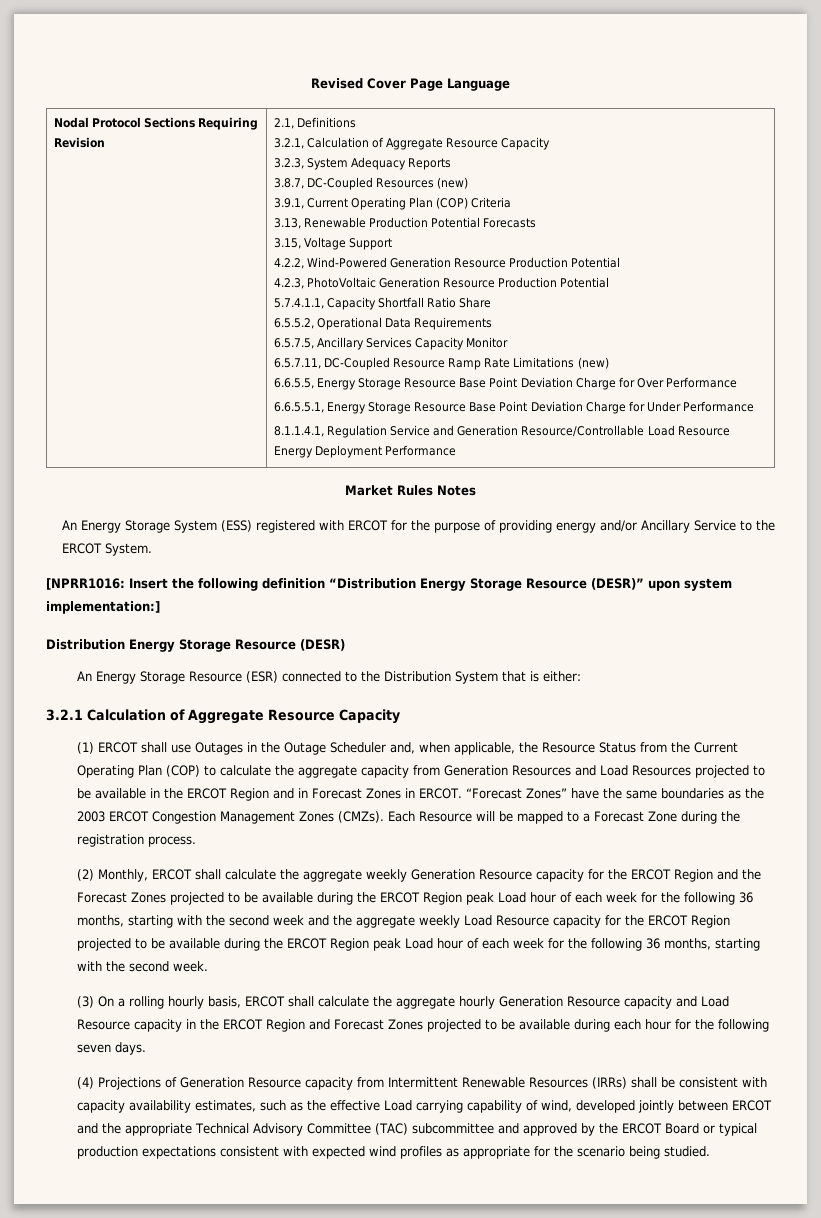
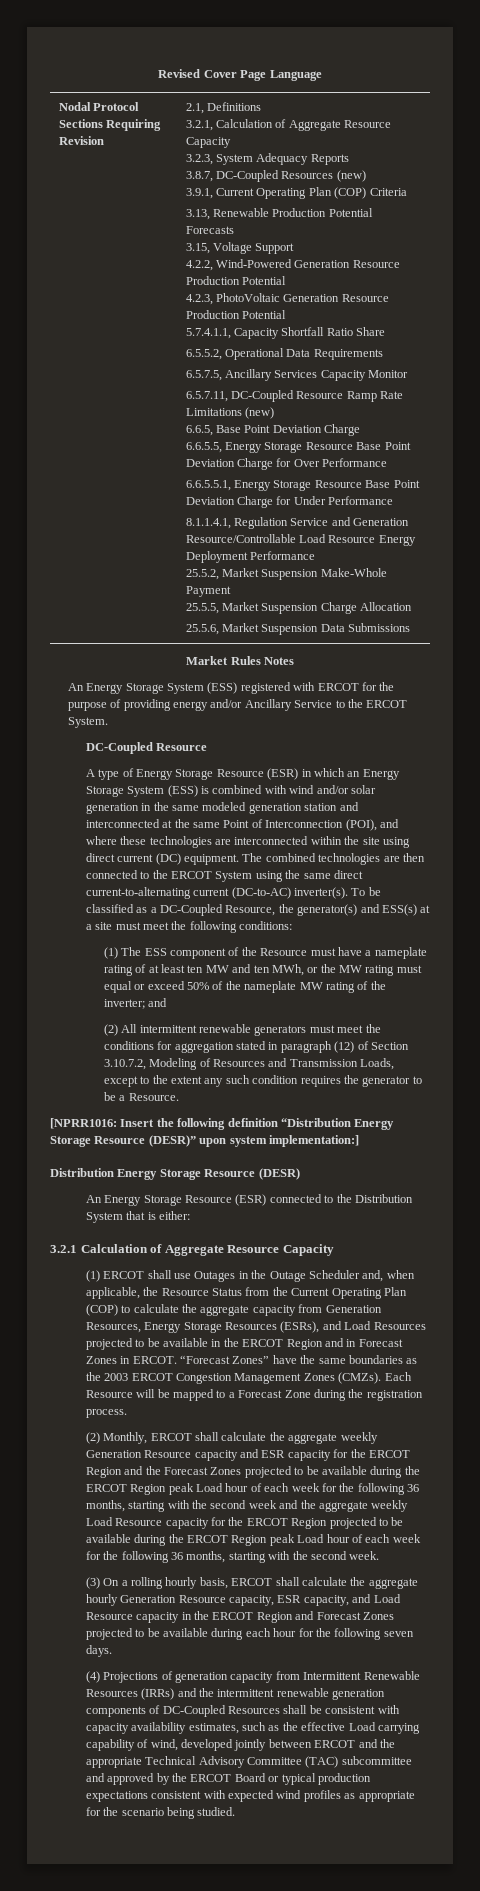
+ 6.6.5, Base Point Deviation Charge
+ 25.5.2, Market Suspension Make-Whole Payment
+ 25.5.5, Market Suspension Charge Allocation
+ 25.5.6, Market Suspension Data Submissions
  An Energy Storage System (ESS) registered with ERCOT for the purpose of providing energy and/or Ancillary Service to the ERCOT System.
+ DC-Coupled Resource
+ A type of Energy Storage Resource (ESR) in which an Energy Storage System (ESS) is combined with wind and/or solar generation in the same modeled generation station and interconnected at the same Point of Interconnection (POI), and where these technologies are interconnected within the site using direct current (DC) equipment. The combined technologies are then connected to the ERCOT System using the same direct current-to-alternating current (DC-to-AC) inverter(s). To be classified as a DC-Coupled Resource, the generator(s) and ESS(s) at a site must meet the following conditions:
+ (1) The ESS component of the Resource must have a nameplate rating of at least ten MW and ten MWh, or the MW rating must equal or exceed 50% of the nameplate MW rating of the inverter; and
+ (2) All intermittent renewable generators must meet the conditions for aggregation stated in paragraph (12) of Section 3.10.7.2, Modeling of Resources and Transmission Loads, except to the extent any such condition requires the generator to be a Resource.
- (1) ERCOT shall use Outages in the Outage Scheduler and, when applicable, the Resource Status from the Current Operating Plan (COP) to calculate the aggregate capacity from Generation Resources and Load Resources projected to be available in the ERCOT Region and in Forecast Zones in ERCOT.
+ (1) ERCOT shall use Outages in the Outage Scheduler and, when applicable, the Resource Status from the Current Operating Plan (COP) to calculate the aggregate capacity from Generation Resources, Energy Storage Resources (ESRs), and Load Resources projected to be available in the ERCOT Region and in Forecast Zones in ERCOT.
- (2) Monthly, ERCOT shall calculate the aggregate weekly Generation Resource capacity for the ERCOT Region and the Forecast Zones projected to be available during the ERCOT Region peak Load hour of each week for the following 36 months, starting with the second week and the aggregate weekly Load Resource capacity for the ERCOT Region projected to be available during the ERCOT Region peak Load hour of each week for the following 36 months, starting with the second week.
+ (2) Monthly, ERCOT shall calculate the aggregate weekly Generation Resource capacity and ESR capacity for the ERCOT Region and the Forecast Zones projected to be available during the ERCOT Region peak Load hour of each week for the following 36 months, starting with the second week and the aggregate weekly Load Resource capacity for the ERCOT Region projected to be available during the ERCOT Region peak Load hour of each week for the following 36 months, starting with the second week.
- (3) On a rolling hourly basis, ERCOT shall calculate the aggregate hourly Generation Resource capacity and Load Resource capacity in the ERCOT Region and Forecast Zones projected to be available during each hour for the following seven days.
+ (3) On a rolling hourly basis, ERCOT shall calculate the aggregate hourly Generation Resource capacity, ESR capacity, and Load Resource capacity in the ERCOT Region and Forecast Zones projected to be available during each hour for the following seven days.
- (4) Projections of Generation Resource capacity from Intermittent Renewable Resources (IRRs) shall be consistent with capacity availability estimates, such as the effective Load carrying capability of wind, developed jointly between ERCOT and the appropriate Technical Advisory Committee (TAC) subcommittee and approved by the ERCOT Board or typical production expectations consistent with expected wind profiles as appropriate for the scenario being studied.
+ (4) Projections of generation capacity from Intermittent Renewable Resources (IRRs) and the intermittent renewable generation components of DC-Coupled Resources shall be consistent with capacity availability estimates, such as the effective Load carrying capability of wind, developed jointly between ERCOT and the appropriate Technical Advisory Committee (TAC) subcommittee and approved by the ERCOT Board or typical production expectations consistent with expected wind profiles as appropriate for the scenario being studied.

